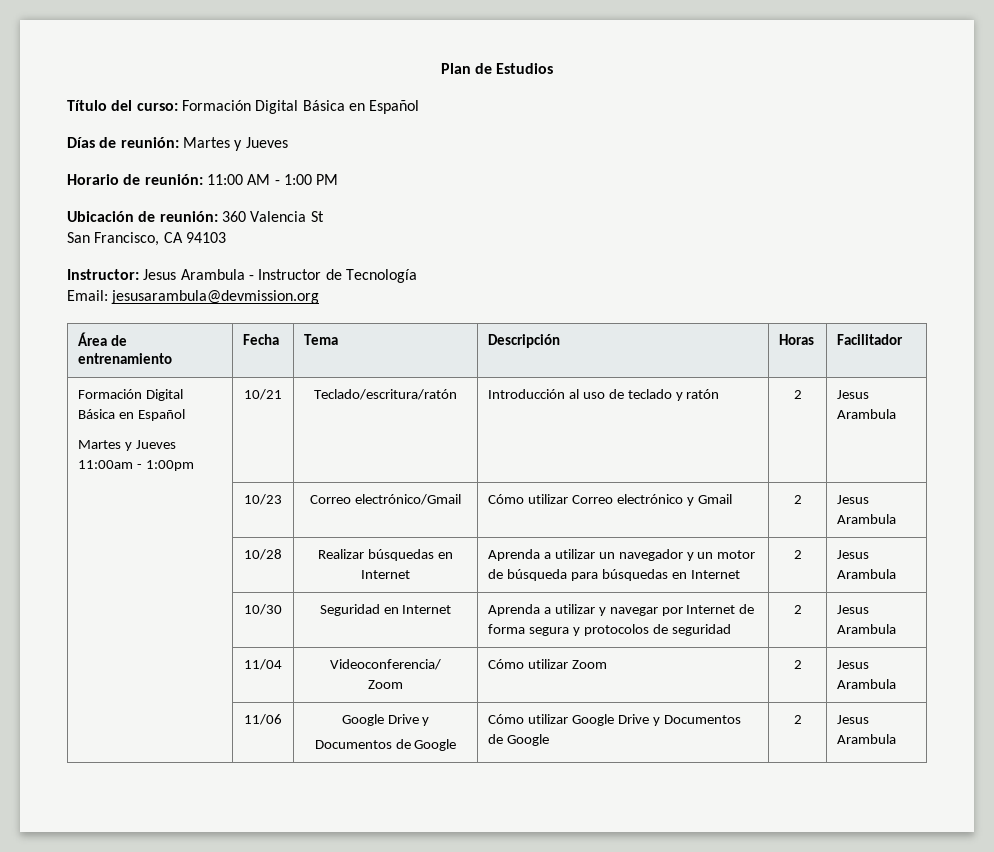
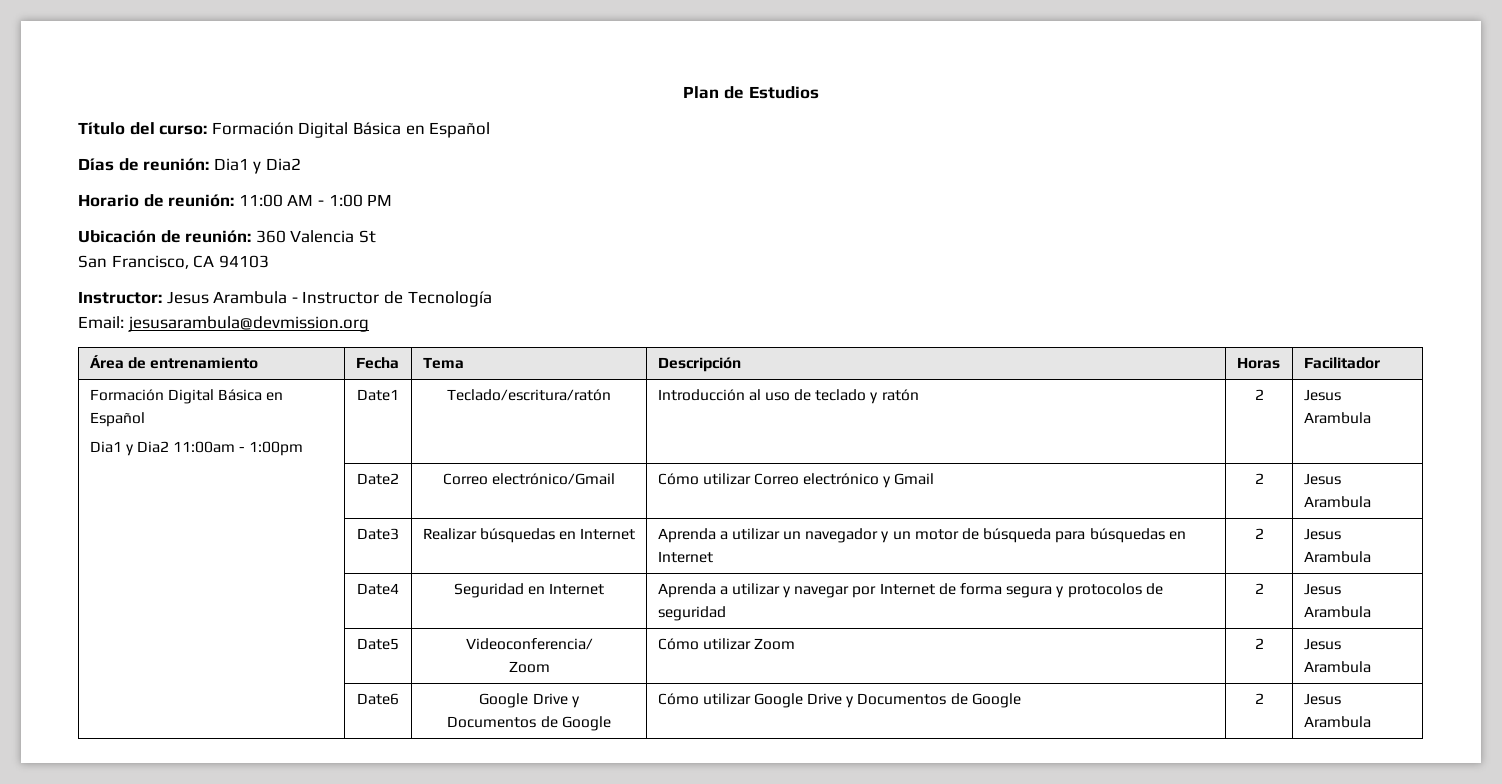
- Días de reunión: Martes y Jueves
+ Días de reunión: Dia1 y Dia2
  Área de entrenamiento | Fecha | Tema | Descripción | Horas | Facilitador
  Formación Digital Básica en Español
- Martes y Jueves 11:00am - 1:00pm | 10/21 | Teclado/escritura/ratón | Introducción al uso de teclado y ratón | 2 | Jesus Arambula
+ Dia1 y Dia2 11:00am - 1:00pm | Date1 | Teclado/escritura/ratón | Introducción al uso de teclado y ratón | 2 | Jesus Arambula
- | 10/23 | Correo electrónico/Gmail | Cómo utilizar Correo electrónico y Gmail | 2 | Jesus Arambula
+ | Date2 | Correo electrónico/Gmail | Cómo utilizar Correo electrónico y Gmail | 2 | Jesus Arambula
- | 10/28 | Realizar búsquedas en Internet | Aprenda a utilizar un navegador y un motor de búsqueda para búsquedas en Internet | 2 | Jesus Arambula
+ | Date3 | Realizar búsquedas en Internet | Aprenda a utilizar un navegador y un motor de búsqueda para búsquedas en Internet | 2 | Jesus Arambula
- | 10/30 | Seguridad en Internet | Aprenda a utilizar y navegar por Internet de forma segura y protocolos de seguridad | 2 | Jesus Arambula
+ | Date4 | Seguridad en Internet | Aprenda a utilizar y navegar por Internet de forma segura y protocolos de seguridad | 2 | Jesus Arambula
- | 11/04 | Videoconferencia/
+ | Date5 | Videoconferencia/
- | 11/06 | Google Drive y
+ | Date6 | Google Drive y

